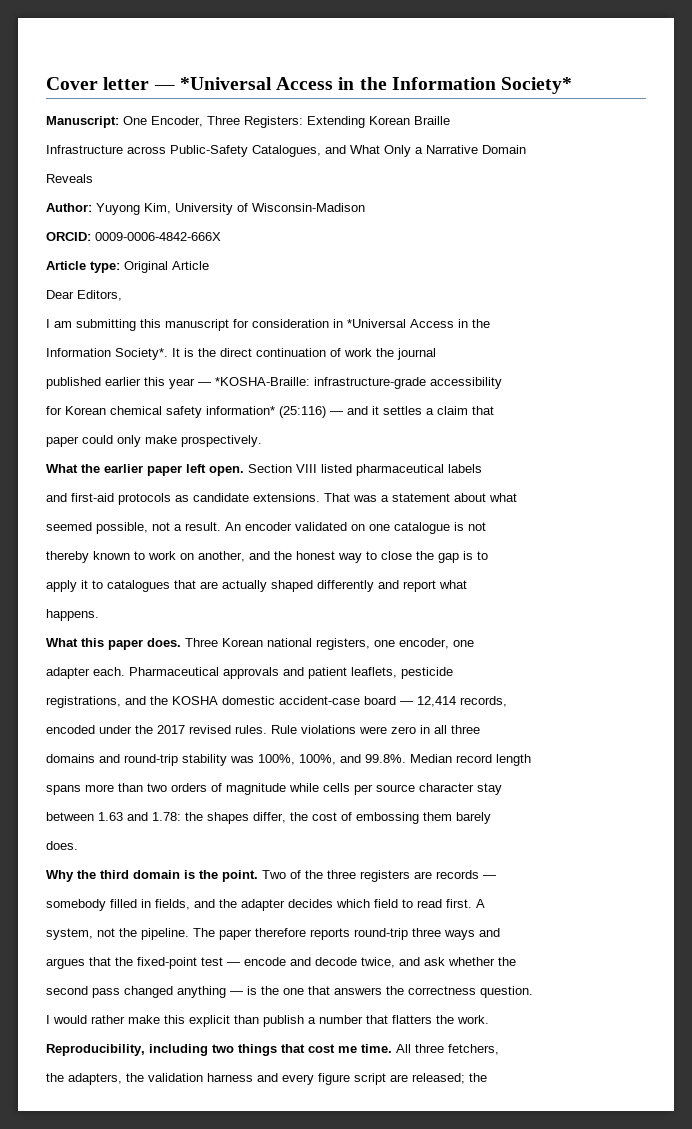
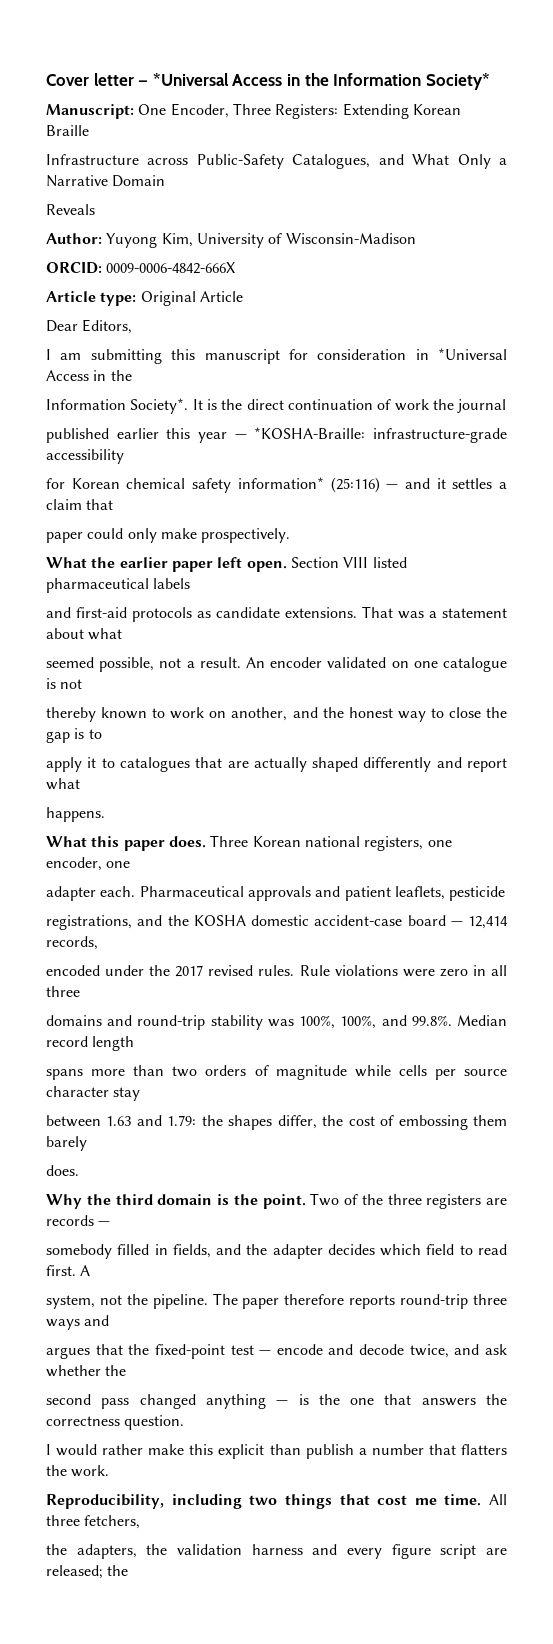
- between 1.63 and 1.78: the shapes differ, the cost of embossing them barely
+ between 1.63 and 1.79: the shapes differ, the cost of embossing them barely

